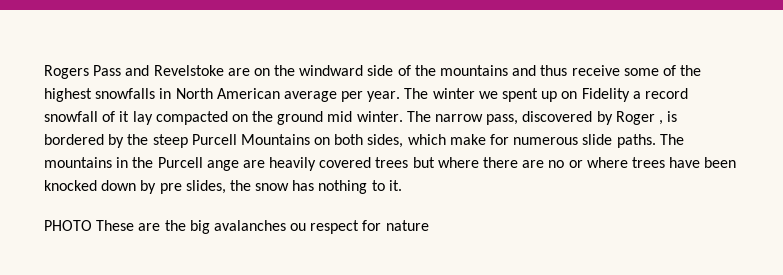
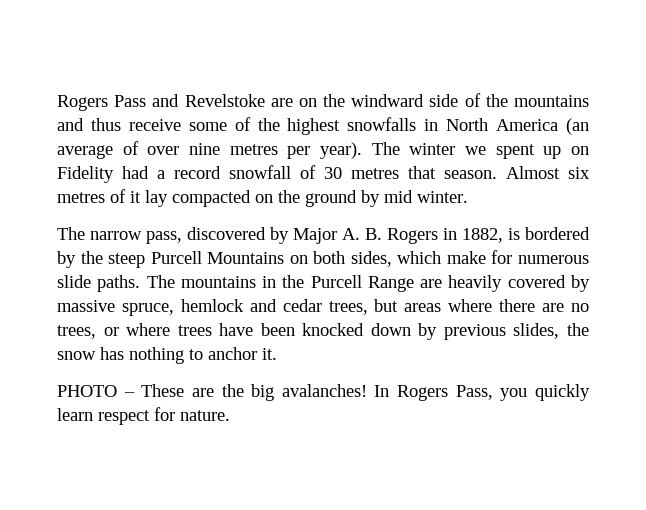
- Rogers Pass and Revelstoke are on the windward side of the mountains and thus receive some of the highest snowfalls in North American average per year.
+ Rogers Pass and Revelstoke are on the windward side of the mountains and thus receive some of the highest snowfalls in North America (an average of over nine metres per year).
- The winter we spent up on Fidelity a record snowfall of it lay compacted on the ground mid winter. The narrow pass, discovered by Roger , is bordered by the steep Purcell Mountains on both sides, which make for numerous slide paths.
+ The winter we spent up on Fidelity had a record snowfall of 30 metres that season. Almost six metres of it lay compacted on the ground by mid winter.
+ The narrow pass, discovered by Major A. B. Rogers in 1882, is bordered by the steep Purcell Mountains on both sides, which make for numerous slide paths.
- The mountains in the Purcell ange are heavily covered trees but where there are no or where trees have been knocked down by pre slides, the snow has nothing to it.
+ The mountains in the Purcell Range are heavily covered by massive spruce, hemlock and cedar trees, but areas where there are no trees, or where trees have been knocked down by previous slides, the snow has nothing to anchor it.
- PHOTO These are the big avalanches ou respect for nature
+ PHOTO – These are the big avalanches! In Rogers Pass, you quickly learn respect for nature.

